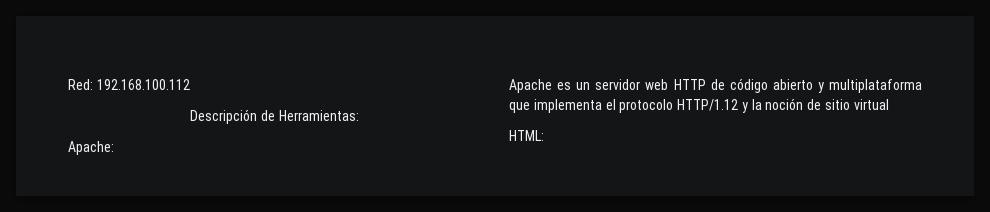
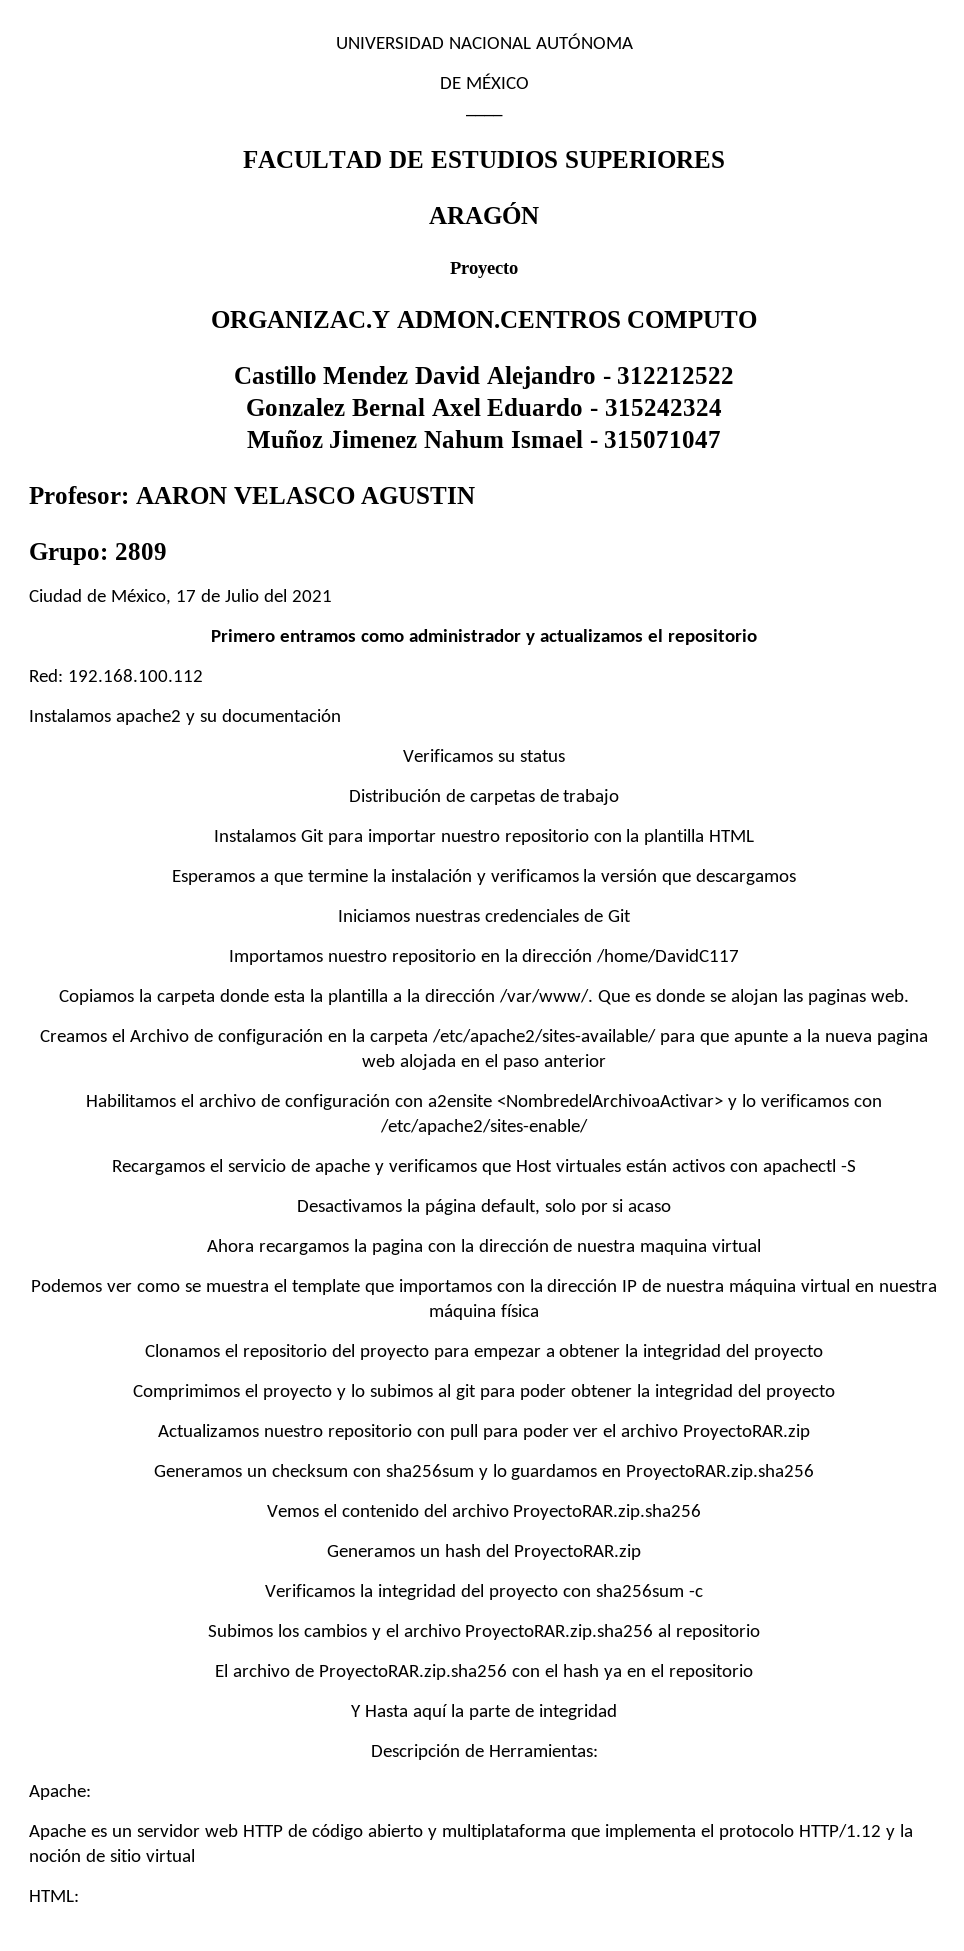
+ UNIVERSIDAD NACIONAL AUTÓNOMA
+ DE MÉXICO
+ ____
+ FACULTAD DE ESTUDIOS SUPERIORES
+ ARAGÓN
+ Proyecto
+ ORGANIZAC.Y ADMON.CENTROS COMPUTO
+ Castillo Mendez David Alejandro - 312212522
+ Gonzalez Bernal Axel Eduardo - 315242324
+ Muñoz Jimenez Nahum Ismael - 315071047
+ Profesor: AARON VELASCO AGUSTIN
+ Grupo: 2809
+ Ciudad de México, 17 de Julio del 2021
+ Primero entramos como administrador y actualizamos el repositorio
  Red: 192.168.100.112
+ Instalamos apache2 y su documentación
+ Verificamos su status
+ Distribución de carpetas de trabajo
+ Instalamos Git para importar nuestro repositorio con la plantilla HTML
+ Esperamos a que termine la instalación y verificamos la versión que descargamos
+ Iniciamos nuestras credenciales de Git
+ Importamos nuestro repositorio en la dirección /home/DavidC117
+ Copiamos la carpeta donde esta la plantilla a la dirección /var/www/. Que es donde se alojan las paginas web.
+ Creamos el Archivo de configuración en la carpeta /etc/apache2/sites-available/ para que apunte a la nueva pagina web alojada en el paso anterior
+ Habilitamos el archivo de configuración con a2ensite <NombredelArchivoaActivar> y lo verificamos con /etc/apache2/sites-enable/
+ Recargamos el servicio de apache y verificamos que Host virtuales están activos con apachectl -S
+ Desactivamos la página default, solo por si acaso
+ Ahora recargamos la pagina con la dirección de nuestra maquina virtual
+ Podemos ver como se muestra el template que importamos con la dirección IP de nuestra máquina virtual en nuestra máquina física
+ Clonamos el repositorio del proyecto para empezar a obtener la integridad del proyecto
+ Comprimimos el proyecto y lo subimos al git para poder obtener la integridad del proyecto
+ Actualizamos nuestro repositorio con pull para poder ver el archivo ProyectoRAR.zip
+ Generamos un checksum con sha256sum y lo guardamos en ProyectoRAR.zip.sha256
+ Vemos el contenido del archivo ProyectoRAR.zip.sha256
+ Generamos un hash del ProyectoRAR.zip
+ Verificamos la integridad del proyecto con sha256sum -c
+ Subimos los cambios y el archivo ProyectoRAR.zip.sha256 al repositorio
+ El archivo de ProyectoRAR.zip.sha256 con el hash ya en el repositorio
+ Y Hasta aquí la parte de integridad

